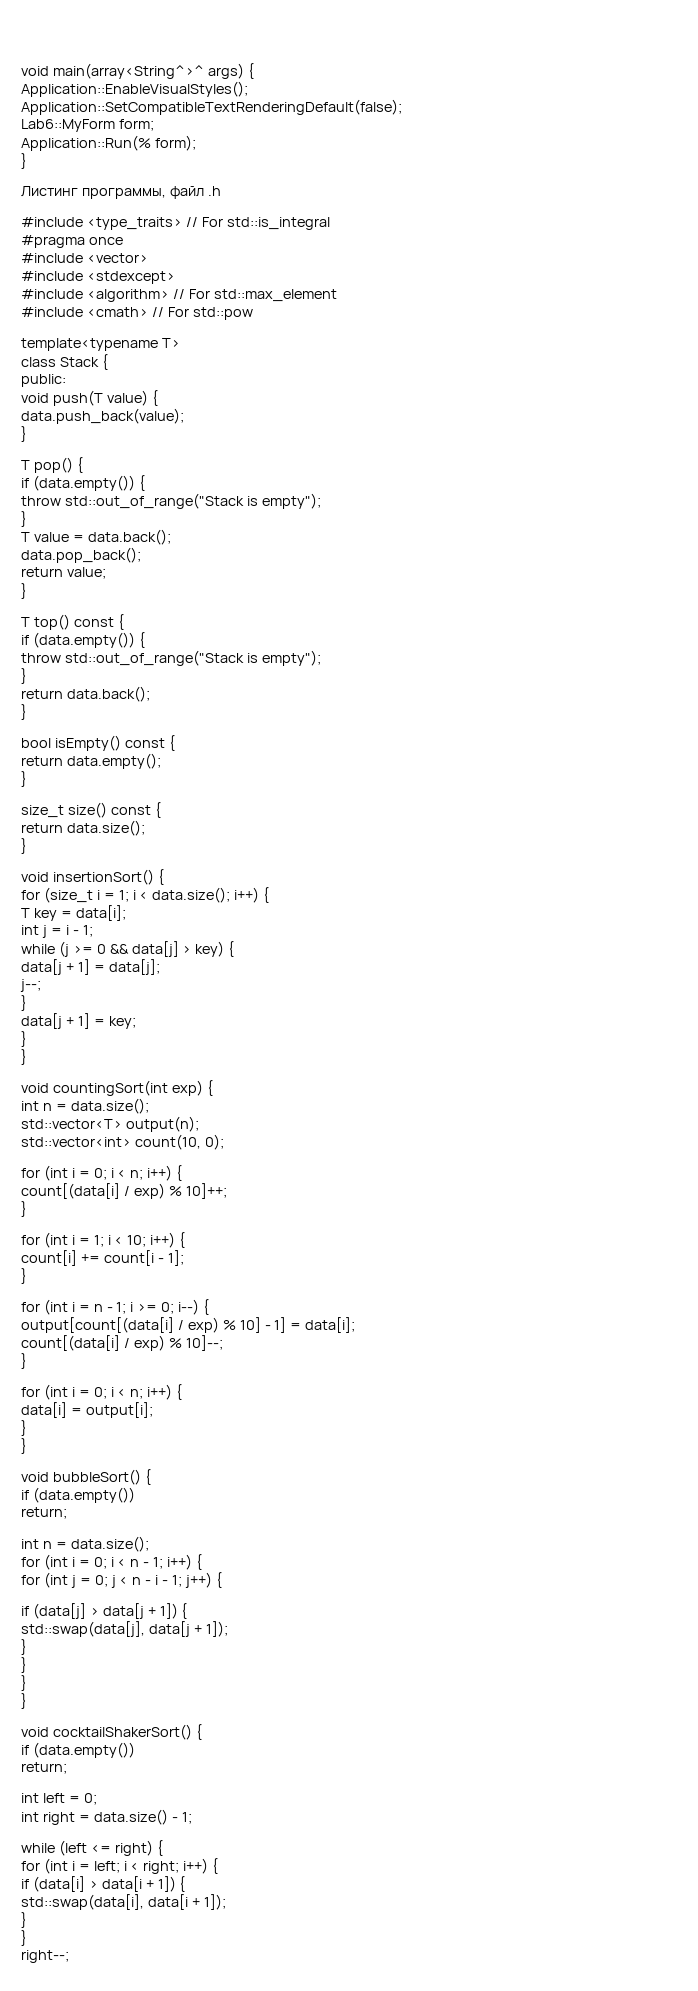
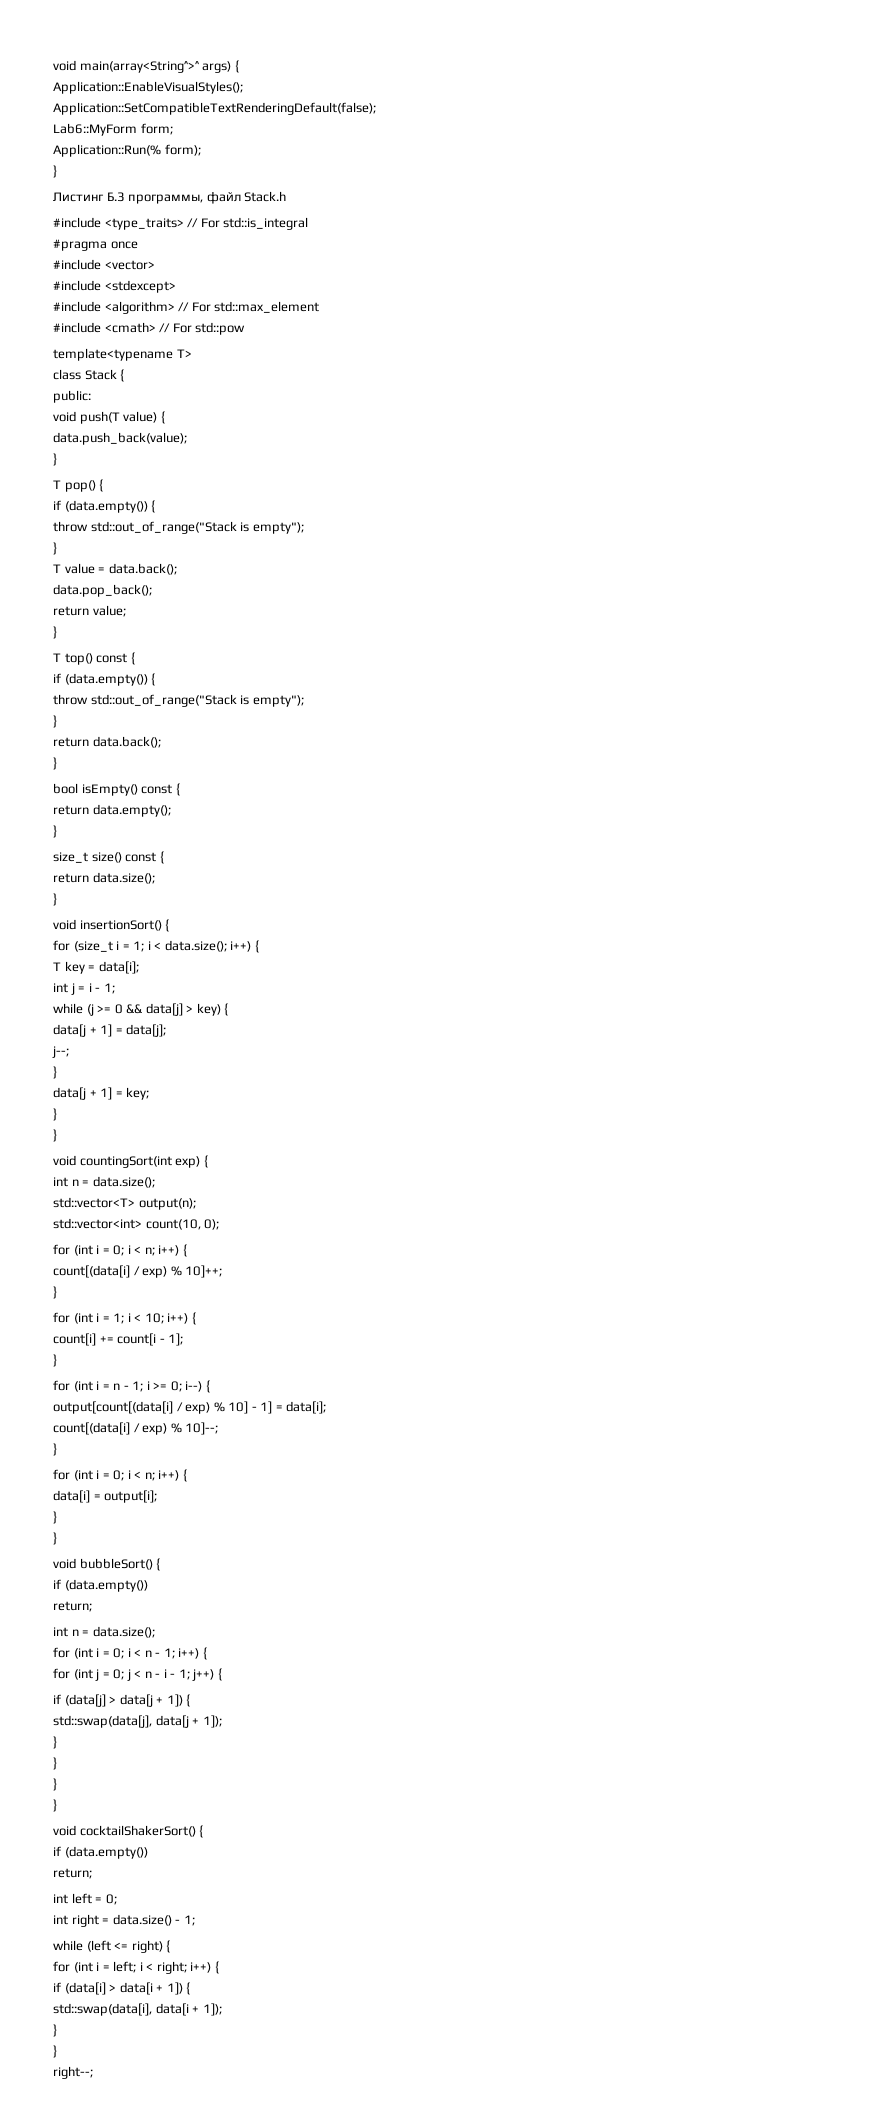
- Листинг программы, файл .h
+ Листинг Б.3 программы, файл Stack.h

